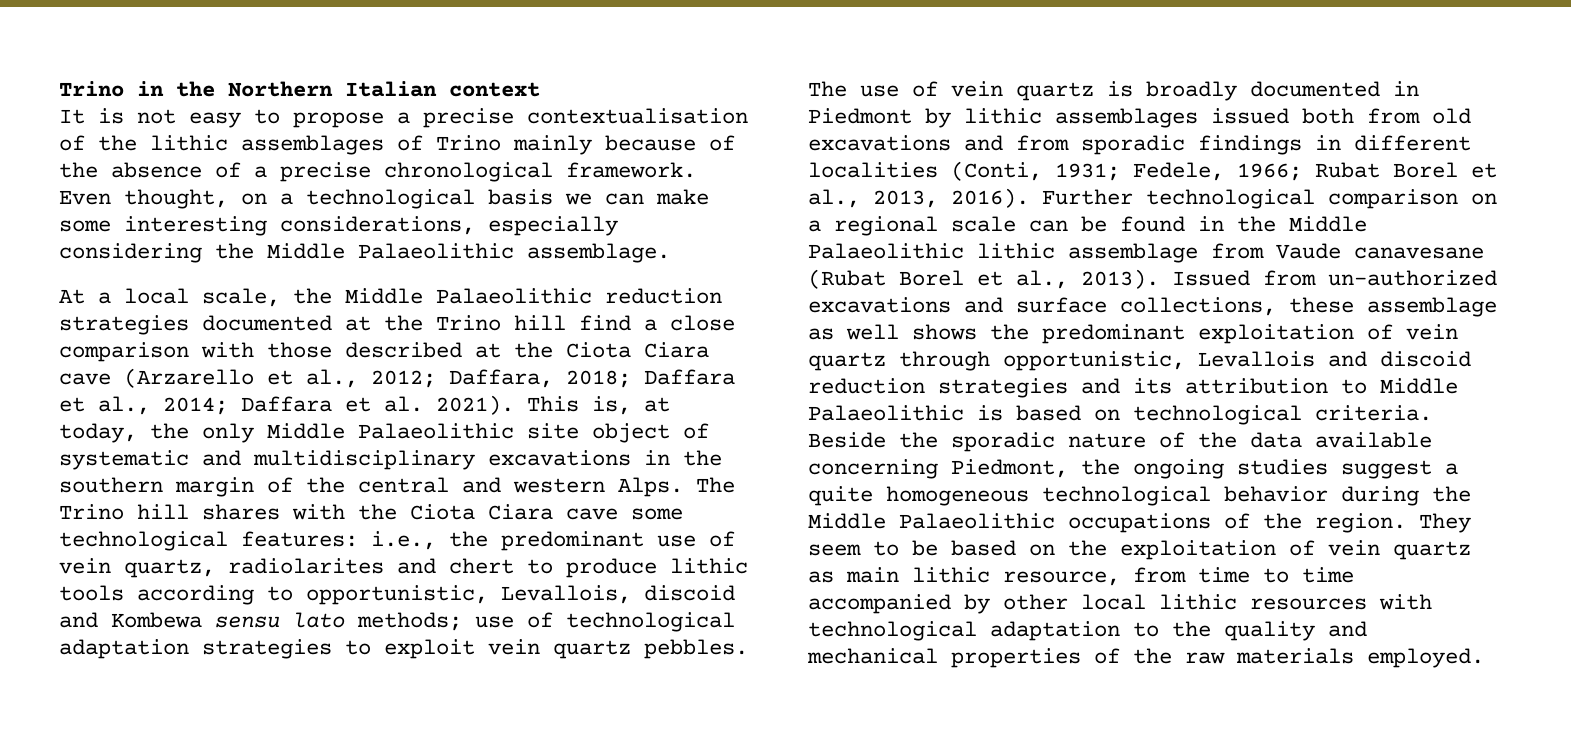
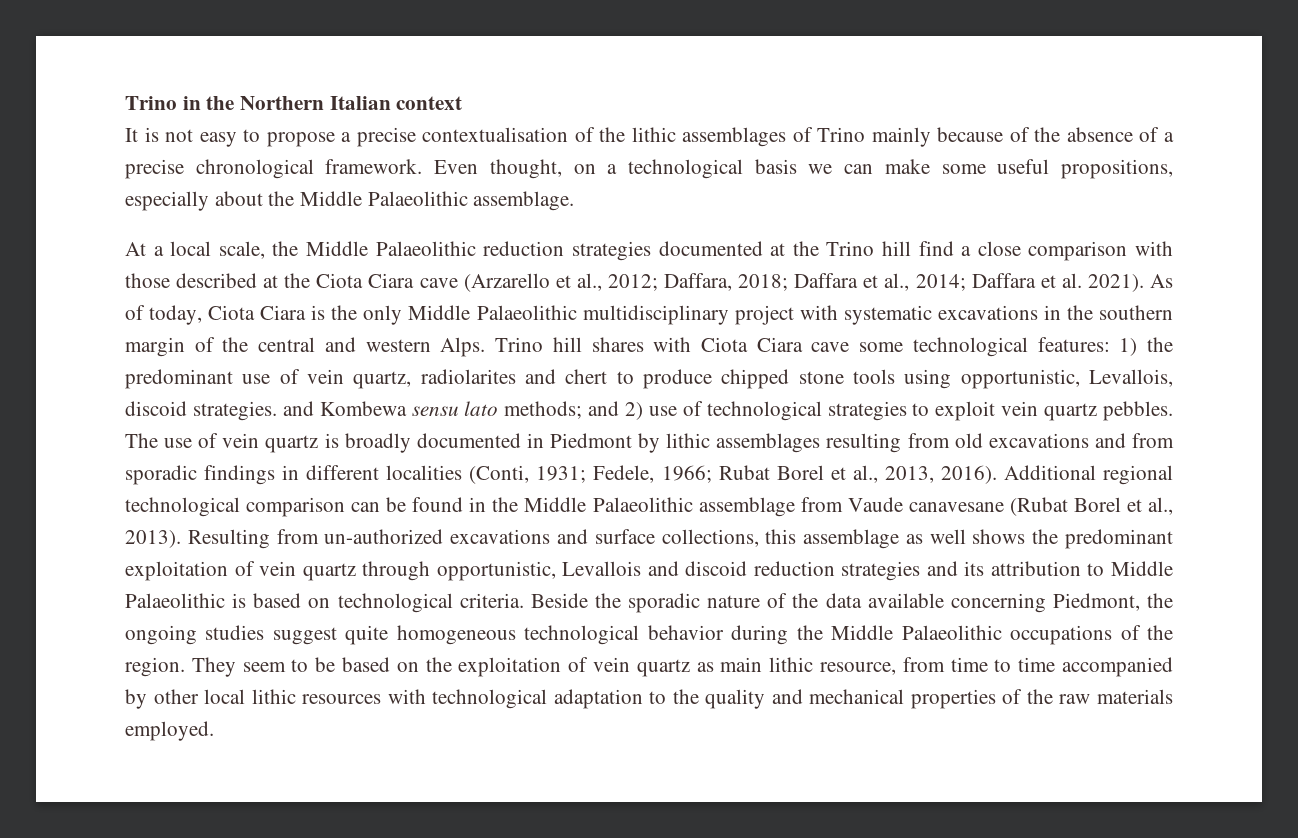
- Even thought, on a technological basis we can make some interesting considerations, especially considering the Middle Palaeolithic assemblage.
+ Even thought, on a technological basis we can make some useful propositions, especially about the Middle Palaeolithic assemblage.
- This is, at today, the only Middle Palaeolithic site object of systematic and multidisciplinary excavations in the southern margin of the central and western Alps.
+ As of today, Ciota Ciara is the only Middle Palaeolithic multidisciplinary project with systematic excavations in the southern margin of the central and western Alps.
- The Trino hill shares with the Ciota Ciara cave some technological features: i.e., the predominant use of vein quartz, radiolarites and chert to produce lithic tools according to opportunistic, Levallois, discoid and Kombewa sensu lato methods; use of technological adaptation strategies to exploit vein quartz pebbles.
+ Trino hill shares with Ciota Ciara cave some technological features: 1) the predominant use of vein quartz, radiolarites and chert to produce chipped stone tools using opportunistic, Levallois, discoid strategies. and Kombewa sensu lato methods; and 2) use of technological strategies to exploit vein quartz pebbles.
- The use of vein quartz is broadly documented in Piedmont by lithic assemblages issued both from old excavations and from sporadic findings in different localities (Conti, 1931; Fedele, 1966; Rubat Borel et al., 2013, 2016).
+ The use of vein quartz is broadly documented in Piedmont by lithic assemblages resulting from old excavations and from sporadic findings in different localities (Conti, 1931; Fedele, 1966; Rubat Borel et al., 2013, 2016).
- Further technological comparison on a regional scale can be found in the Middle Palaeolithic lithic assemblage from Vaude canavesane (Rubat Borel et al., 2013).
+ Additional regional technological comparison can be found in the Middle Palaeolithic assemblage from Vaude canavesane (Rubat Borel et al., 2013).
- Issued from un-authorized excavations and surface collections, these assemblage as well shows the predominant exploitation of vein quartz through opportunistic, Levallois and discoid reduction strategies and its attribution to Middle Palaeolithic is based on technological criteria.
+ Resulting from un-authorized excavations and surface collections, this assemblage as well shows the predominant exploitation of vein quartz through opportunistic, Levallois and discoid reduction strategies and its attribution to Middle Palaeolithic is based on technological criteria.
- Beside the sporadic nature of the data available concerning Piedmont, the ongoing studies suggest a quite homogeneous technological behavior during the Middle Palaeolithic occupations of the region.
+ Beside the sporadic nature of the data available concerning Piedmont, the ongoing studies suggest quite homogeneous technological behavior during the Middle Palaeolithic occupations of the region.

